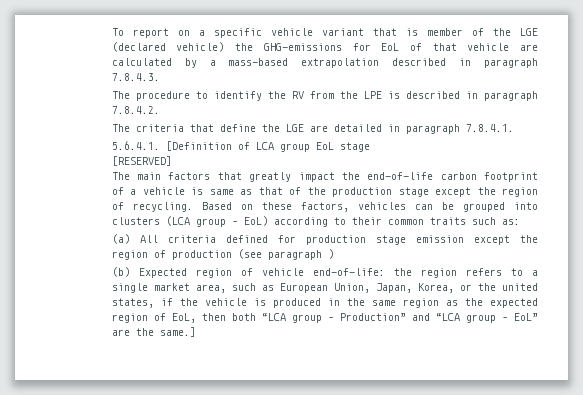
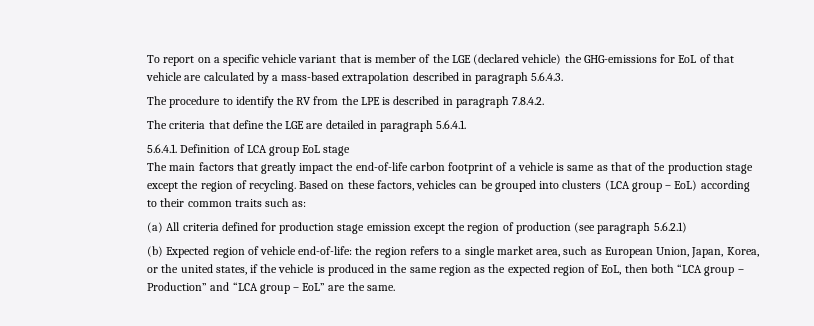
- To report on a specific vehicle variant that is member of the LGE (declared vehicle) the GHG-emissions for EoL of that vehicle are calculated by a mass-based extrapolation described in paragraph 7.8.4.3.
+ To report on a specific vehicle variant that is member of the LGE (declared vehicle) the GHG-emissions for EoL of that vehicle are calculated by a mass-based extrapolation described in paragraph 5.6.4.3.
- The criteria that define the LGE are detailed in paragraph 7.8.4.1.
- 5.6.4.1. [Definition of LCA group EoL stage
+ The criteria that define the LGE are detailed in paragraph 5.6.4.1.
+ 5.6.4.1. Definition of LCA group EoL stage
- [RESERVED]
- (a) All criteria defined for production stage emission except the region of production (see paragraph )
+ (a) All criteria defined for production stage emission except the region of production (see paragraph 5.6.2.1)
- (b) Expected region of vehicle end-of-life: the region refers to a single market area, such as European Union, Japan, Korea, or the united states, if the vehicle is produced in the same region as the expected region of EoL, then both “LCA group – Production” and “LCA group – EoL” are the same.]
+ (b) Expected region of vehicle end-of-life: the region refers to a single market area, such as European Union, Japan, Korea, or the united states, if the vehicle is produced in the same region as the expected region of EoL, then both “LCA group – Production” and “LCA group – EoL” are the same.

